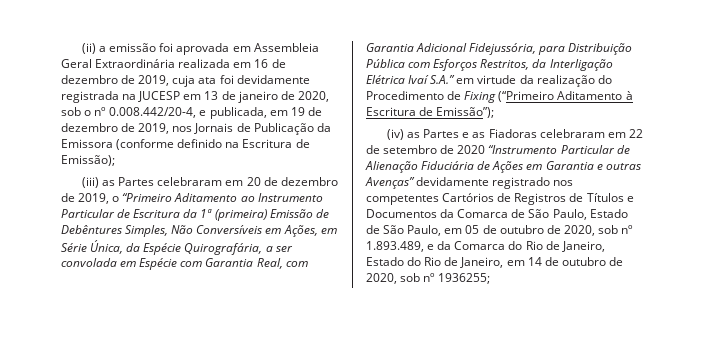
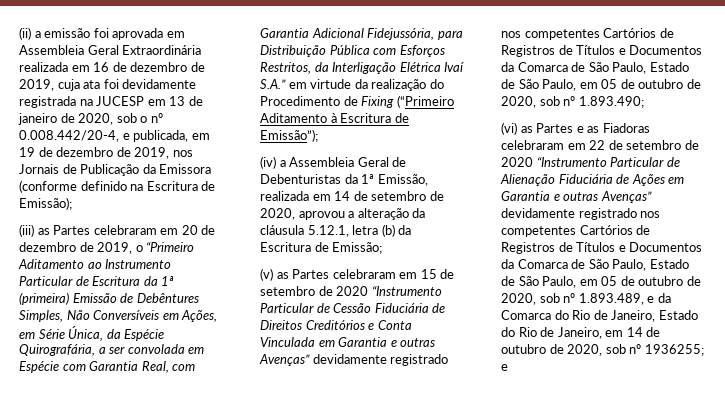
- (iv) as Partes e as Fiadoras celebraram em 22 de setembro de 2020 “Instrumento Particular de Alienação Fiduciária de Ações em Garantia e outras Avenças” devidamente registrado nos competentes Cartórios de Registros de Títulos e Documentos da Comarca de São Paulo, Estado de São Paulo, em 05 de outubro de 2020, sob nº 1.893.489, e da Comarca do Rio de Janeiro, Estado do Rio de Janeiro, em 14 de outubro de 2020, sob nº 1936255;
+ (iv) a Assembleia Geral de Debenturistas da 1ª Emissão, realizada em 14 de setembro de 2020, aprovou a alteração da cláusula 5.12.1, letra (b) da Escritura de Emissão;
+ (v) as Partes celebraram em 15 de setembro de 2020 “Instrumento Particular de Cessão Fiduciária de Direitos Creditórios e Conta Vinculada em Garantia e outras Avenças” devidamente registrado nos competentes Cartórios de Registros de Títulos e Documentos da Comarca de São Paulo, Estado de São Paulo, em 05 de outubro de 2020, sob nº 1.893.490;
+ (vi) as Partes e as Fiadoras celebraram em 22 de setembro de 2020 “Instrumento Particular de Alienação Fiduciária de Ações em Garantia e outras Avenças” devidamente registrado nos competentes Cartórios de Registros de Títulos e Documentos da Comarca de São Paulo, Estado de São Paulo, em 05 de outubro de 2020, sob nº 1.893.489, e da Comarca do Rio de Janeiro, Estado do Rio de Janeiro, em 14 de outubro de 2020, sob nº 1936255; e

